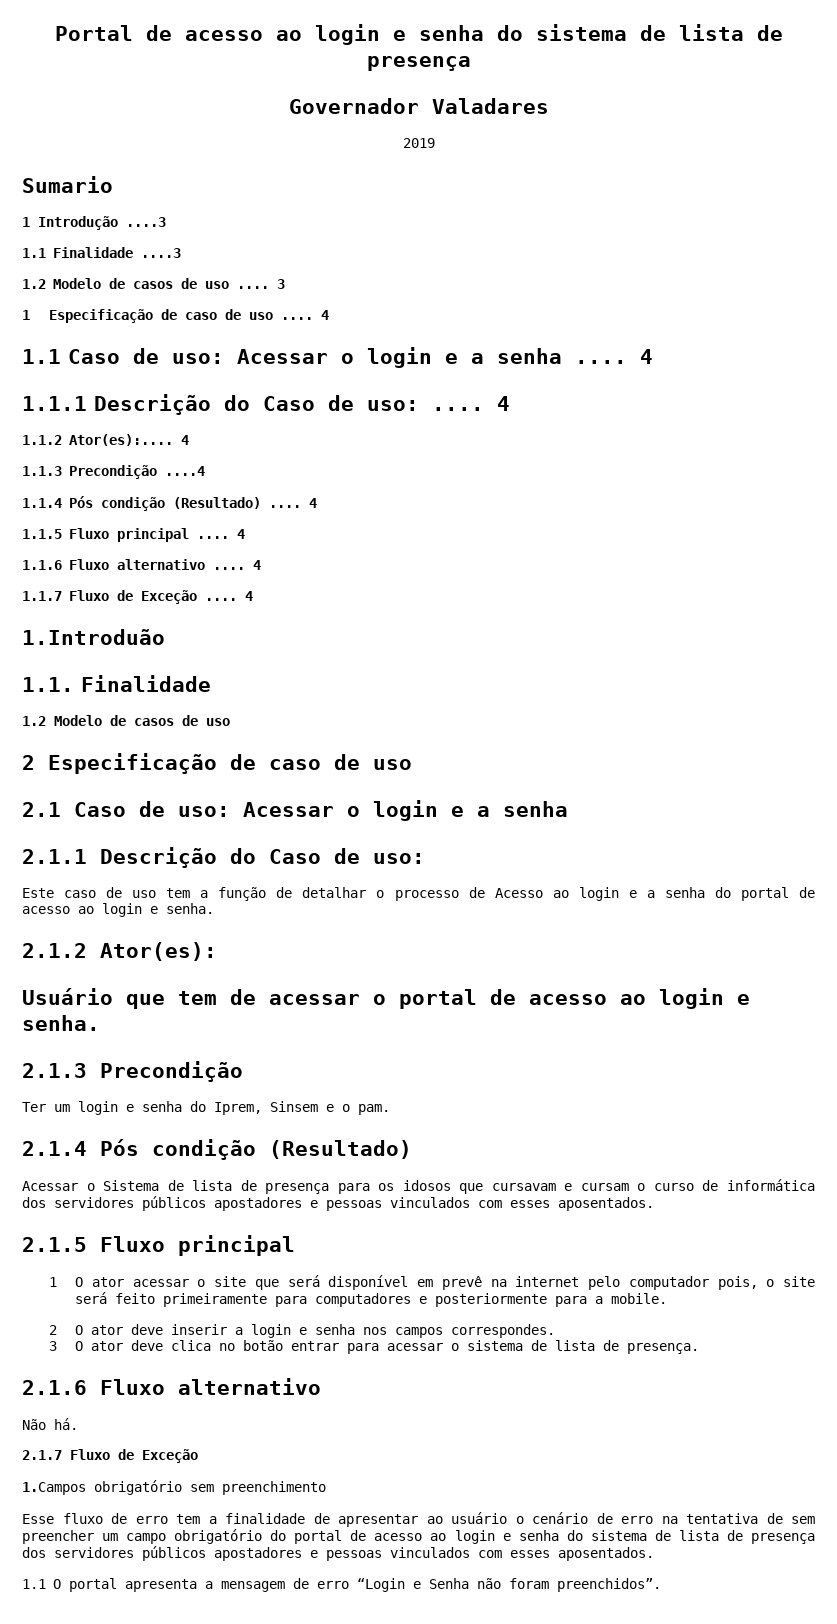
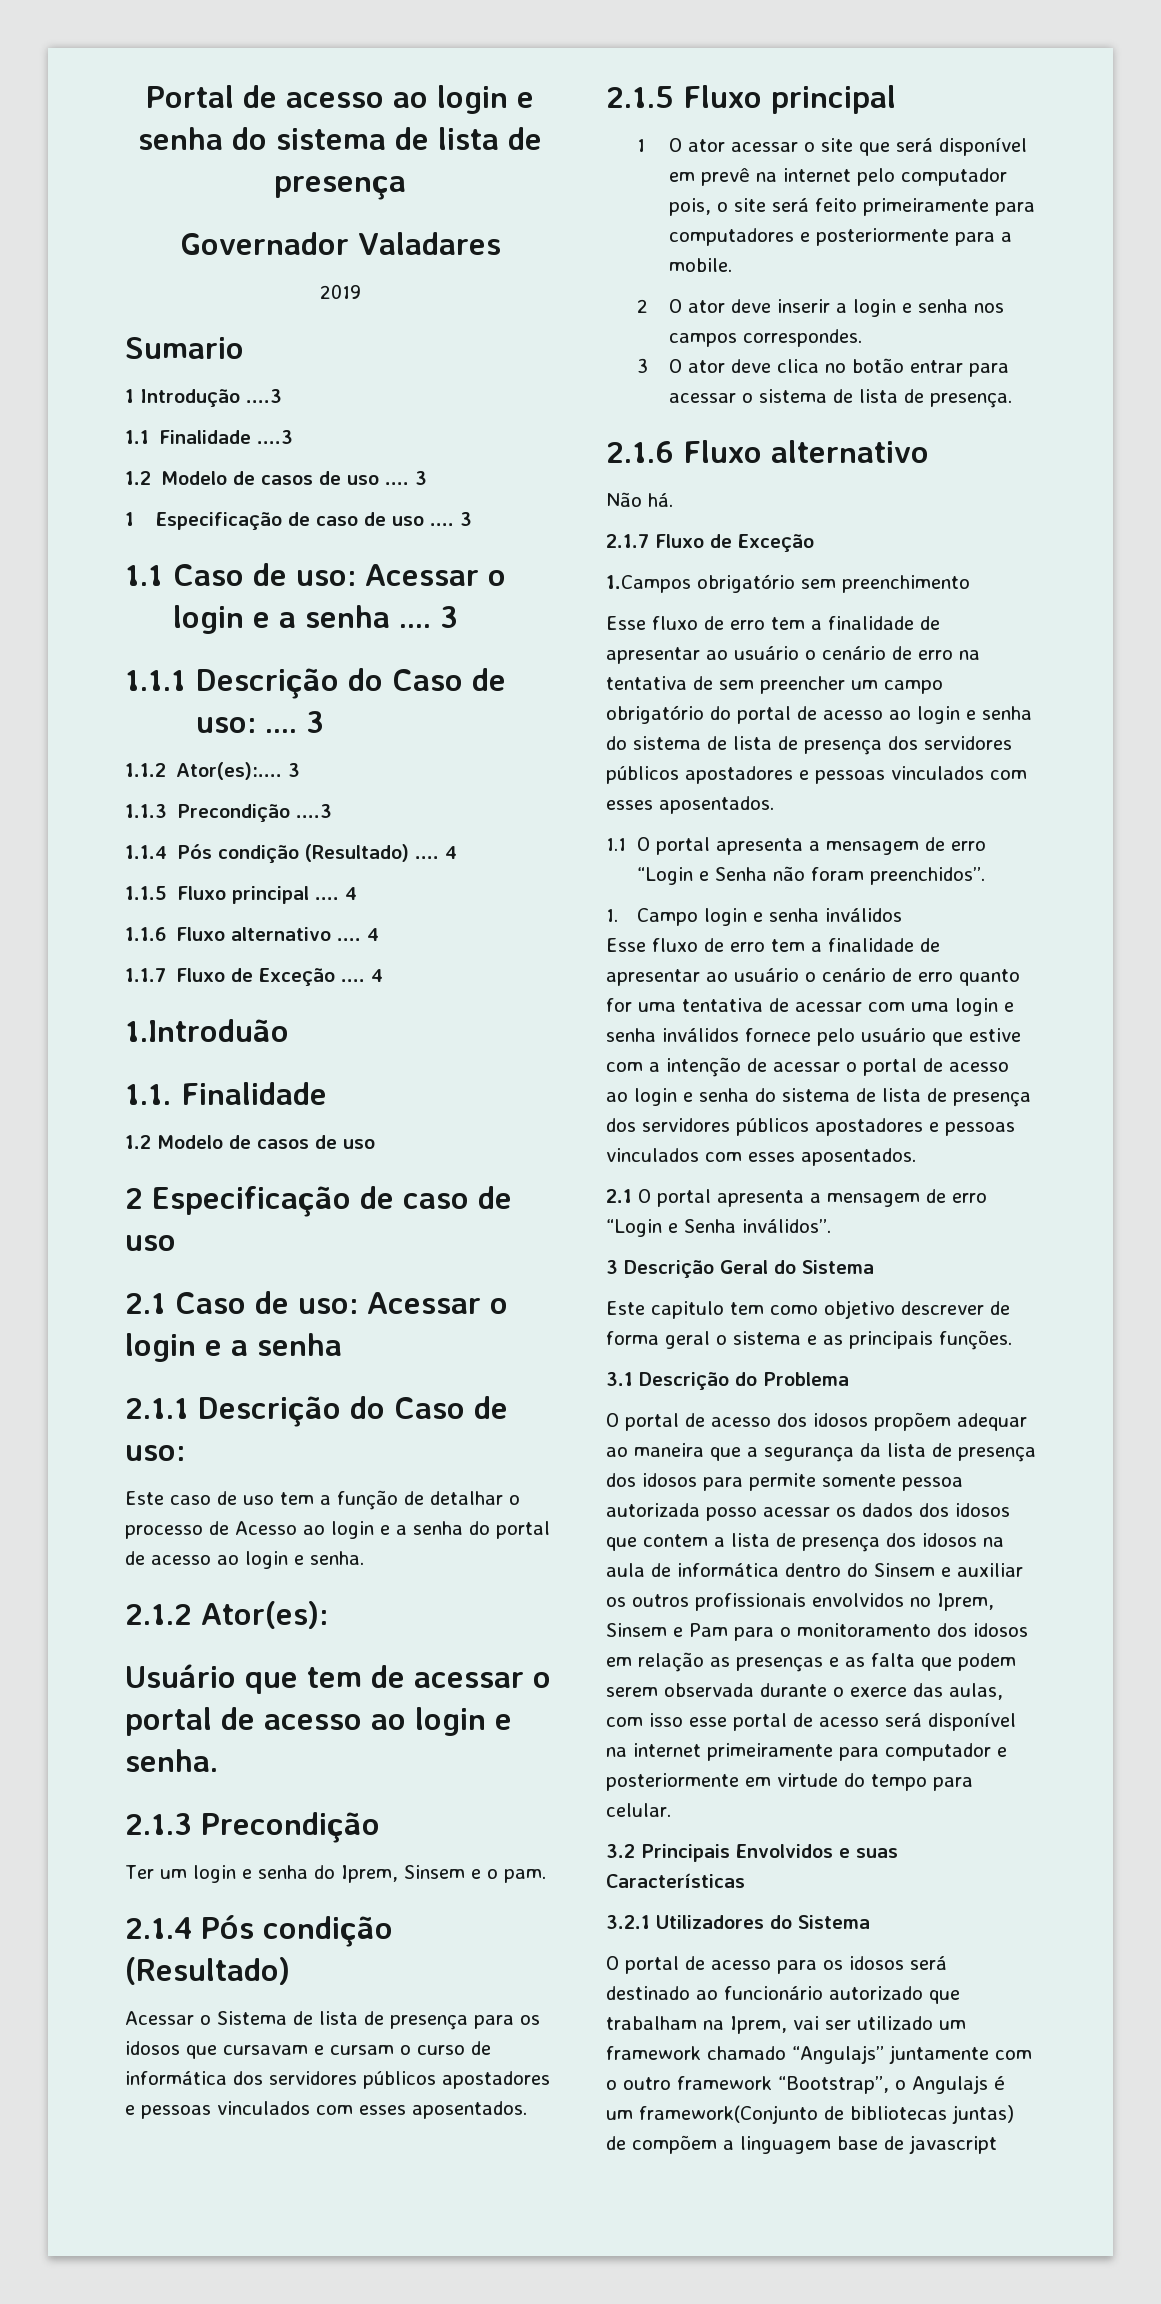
- 1 Especificação de caso de uso .... 4
+ 1 Especificação de caso de uso .... 3
- 1.1 Caso de uso: Acessar o login e a senha .... 4
+ 1.1 Caso de uso: Acessar o login e a senha .... 3
- 1.1.1 Descrição do Caso de uso: .... 4
+ 1.1.1 Descrição do Caso de uso: .... 3
- 1.1.2 Ator(es):.... 4
+ 1.1.2 Ator(es):.... 3
- 1.1.3 Precondição ....4
+ 1.1.3 Precondição ....3
+ 1. Campo login e senha inválidos
+ Esse fluxo de erro tem a finalidade de apresentar ao usuário o cenário de erro quanto for uma tentativa de acessar com uma login e senha inválidos fornece pelo usuário que estive com a intenção de acessar o portal de acesso ao login e senha do sistema de lista de presença dos servidores públicos apostadores e pessoas vinculados com esses aposentados.
+ 2.1 O portal apresenta a mensagem de erro “Login e Senha inválidos”.
+ 3 Descrição Geral do Sistema
+ Este capitulo tem como objetivo descrever de forma geral o sistema e as principais funções.
+ 3.1 Descrição do Problema
+ O portal de acesso dos idosos propõem adequar ao maneira que a segurança da lista de presença dos idosos para permite somente pessoa autorizada posso acessar os dados dos idosos que contem a lista de presença dos idosos na aula de informática dentro do Sinsem e auxiliar os outros profissionais envolvidos no Iprem, Sinsem e Pam para o monitoramento dos idosos em relação as presenças e as falta que podem serem observada durante o exerce das aulas, com isso esse portal de acesso será disponível na internet primeiramente para computador e posteriormente em virtude do tempo para celular.
+ 3.2 Principais Envolvidos e suas Características
+ 3.2.1 Utilizadores do Sistema
+ O portal de acesso para os idosos será destinado ao funcionário autorizado que trabalham na Iprem, vai ser utilizado um framework chamado “Angulajs” juntamente com o outro framework “Bootstrap”, o Angulajs é um framework(Conjunto de bibliotecas juntas) de compõem a linguagem base de javascript

